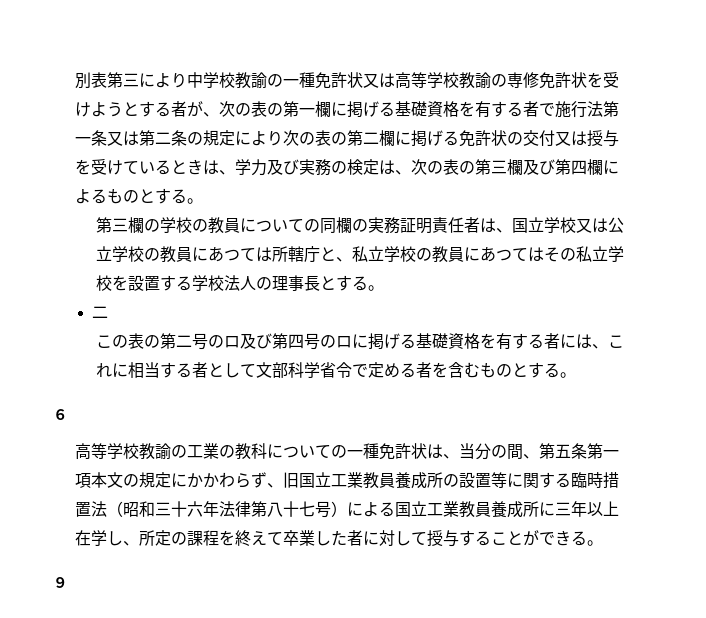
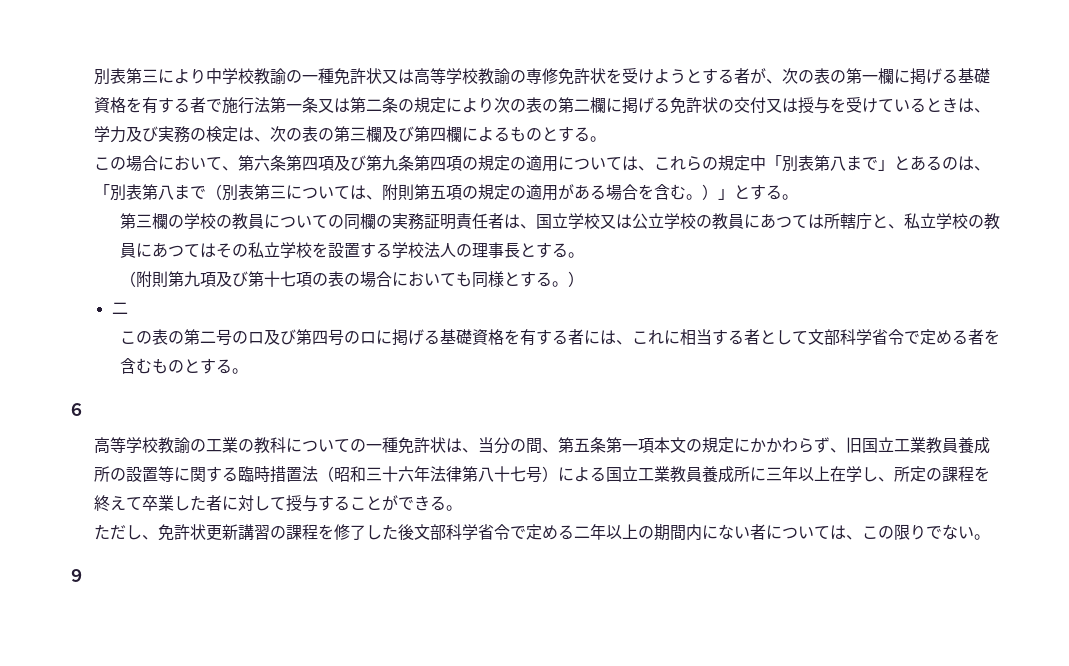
+ この場合において、第六条第四項及び第九条第四項の規定の適用については、これらの規定中「別表第八まで」とあるのは、「別表第八まで（別表第三については、附則第五項の規定の適用がある場合を含む。）」とする。
+ （附則第九項及び第十七項の表の場合においても同様とする。）
+ ただし、免許状更新講習の課程を修了した後文部科学省令で定める二年以上の期間内にない者については、この限りでない。

